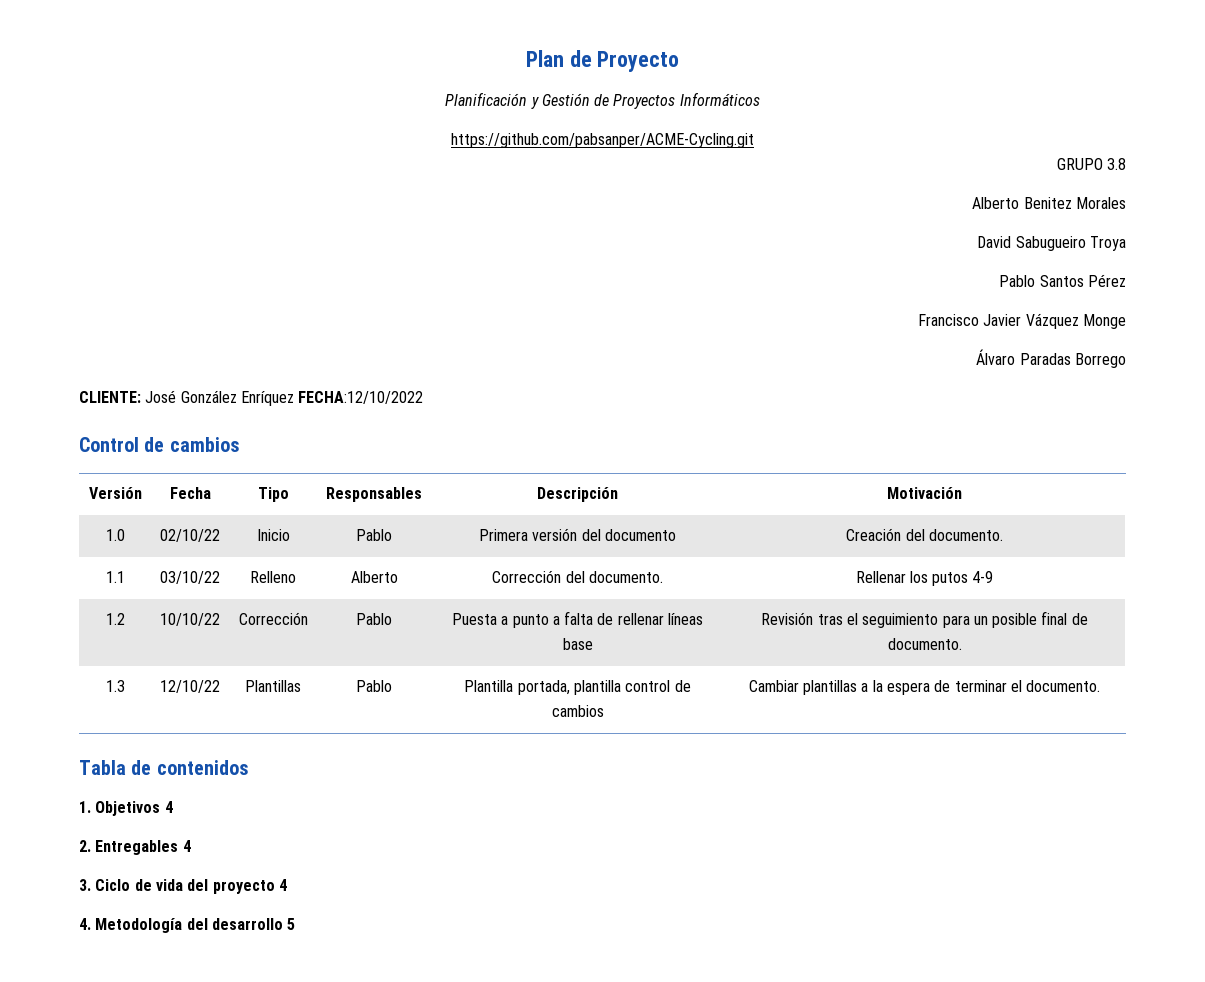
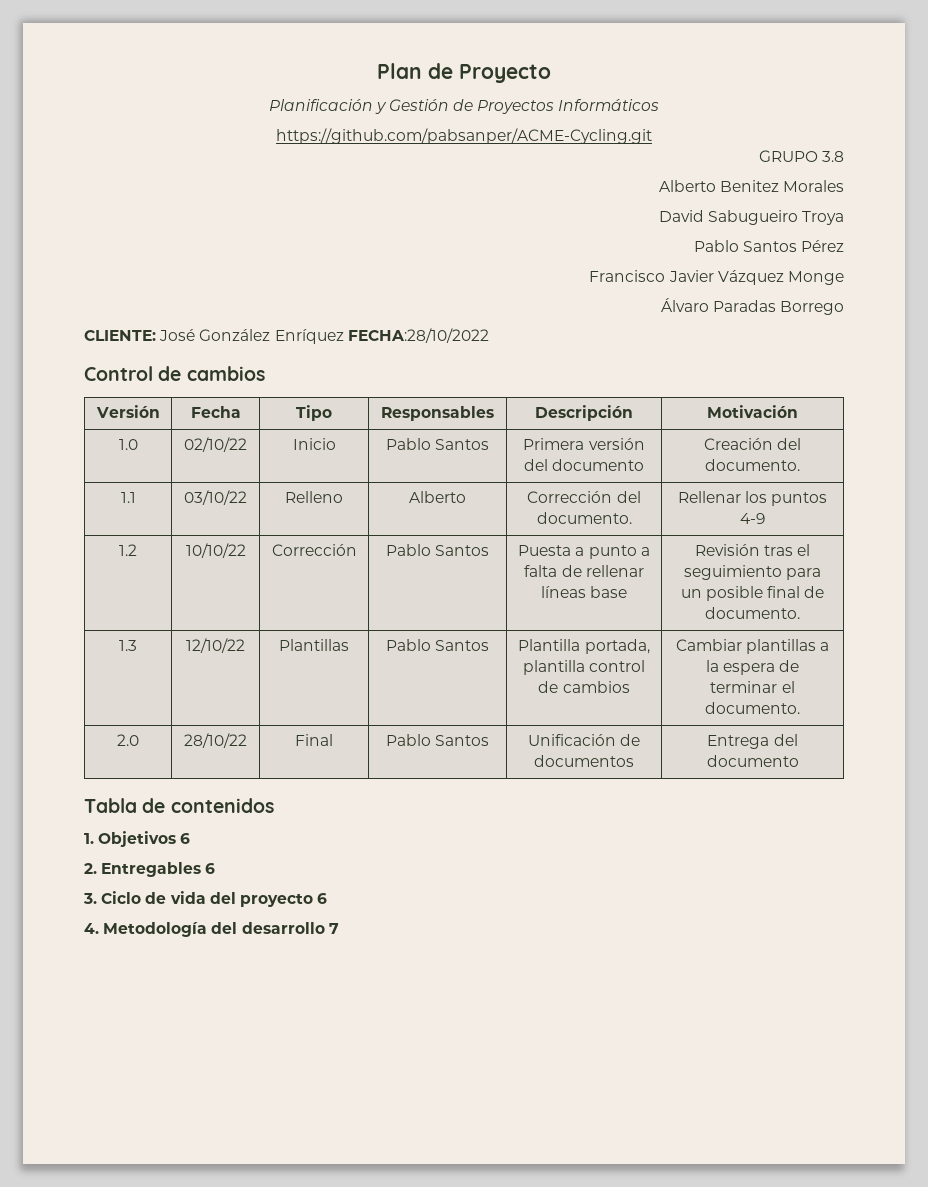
- CLIENTE: José González Enríquez FECHA:12/10/2022
+ CLIENTE: José González Enríquez FECHA:28/10/2022
- 1.0 | 02/10/22 | Inicio | Pablo | Primera versión del documento | Creación del documento.
+ 1.0 | 02/10/22 | Inicio | Pablo Santos | Primera versión del documento | Creación del documento.
- 1.1 | 03/10/22 | Relleno | Alberto | Corrección del documento. | Rellenar los putos 4-9
+ 1.1 | 03/10/22 | Relleno | Alberto | Corrección del documento. | Rellenar los puntos 4-9
- 1.2 | 10/10/22 | Corrección | Pablo | Puesta a punto a falta de rellenar líneas base | Revisión tras el seguimiento para un posible final de documento.
+ 1.2 | 10/10/22 | Corrección | Pablo Santos | Puesta a punto a falta de rellenar líneas base | Revisión tras el seguimiento para un posible final de documento.
- 1.3 | 12/10/22 | Plantillas | Pablo | Plantilla portada, plantilla control de cambios | Cambiar plantillas a la espera de terminar el documento.
+ 1.3 | 12/10/22 | Plantillas | Pablo Santos | Plantilla portada, plantilla control de cambios | Cambiar plantillas a la espera de terminar el documento.
+ 2.0 | 28/10/22 | Final | Pablo Santos | Unificación de documentos | Entrega del documento
- 1. Objetivos 4
+ 1. Objetivos 6
- 2. Entregables 4
+ 2. Entregables 6
- 3. Ciclo de vida del proyecto 4
+ 3. Ciclo de vida del proyecto 6
- 4. Metodología del desarrollo 5
+ 4. Metodología del desarrollo 7

